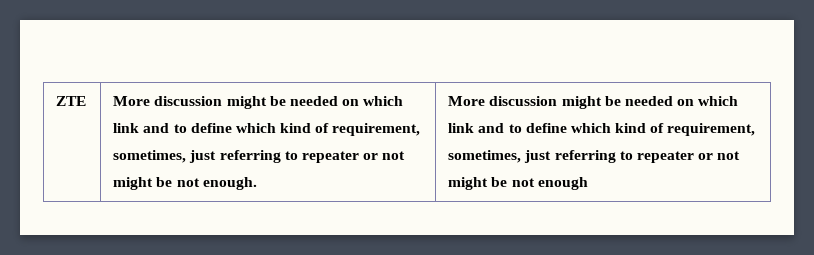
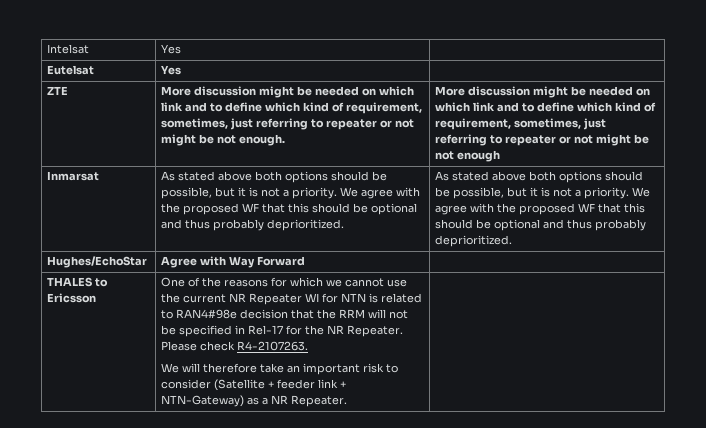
+ Intelsat | Yes |
+ Eutelsat | Yes |
+ Inmarsat | As stated above both options should be possible, but it is not a priority. We agree with the proposed WF that this should be optional and thus probably deprioritized. | As stated above both options should be possible, but it is not a priority. We agree with the proposed WF that this should be optional and thus probably deprioritized.
+ Hughes/EchoStar | Agree with Way Forward |
+ THALES to Ericsson | One of the reasons for which we cannot use the current NR Repeater WI for NTN is related to RAN4#98e decision that the RRM will not be specified in Rel-17 for the NR Repeater. Please check R4-2107263.
+ We will therefore take an important risk to consider (Satellite + feeder link + NTN-Gateway) as a NR Repeater.

